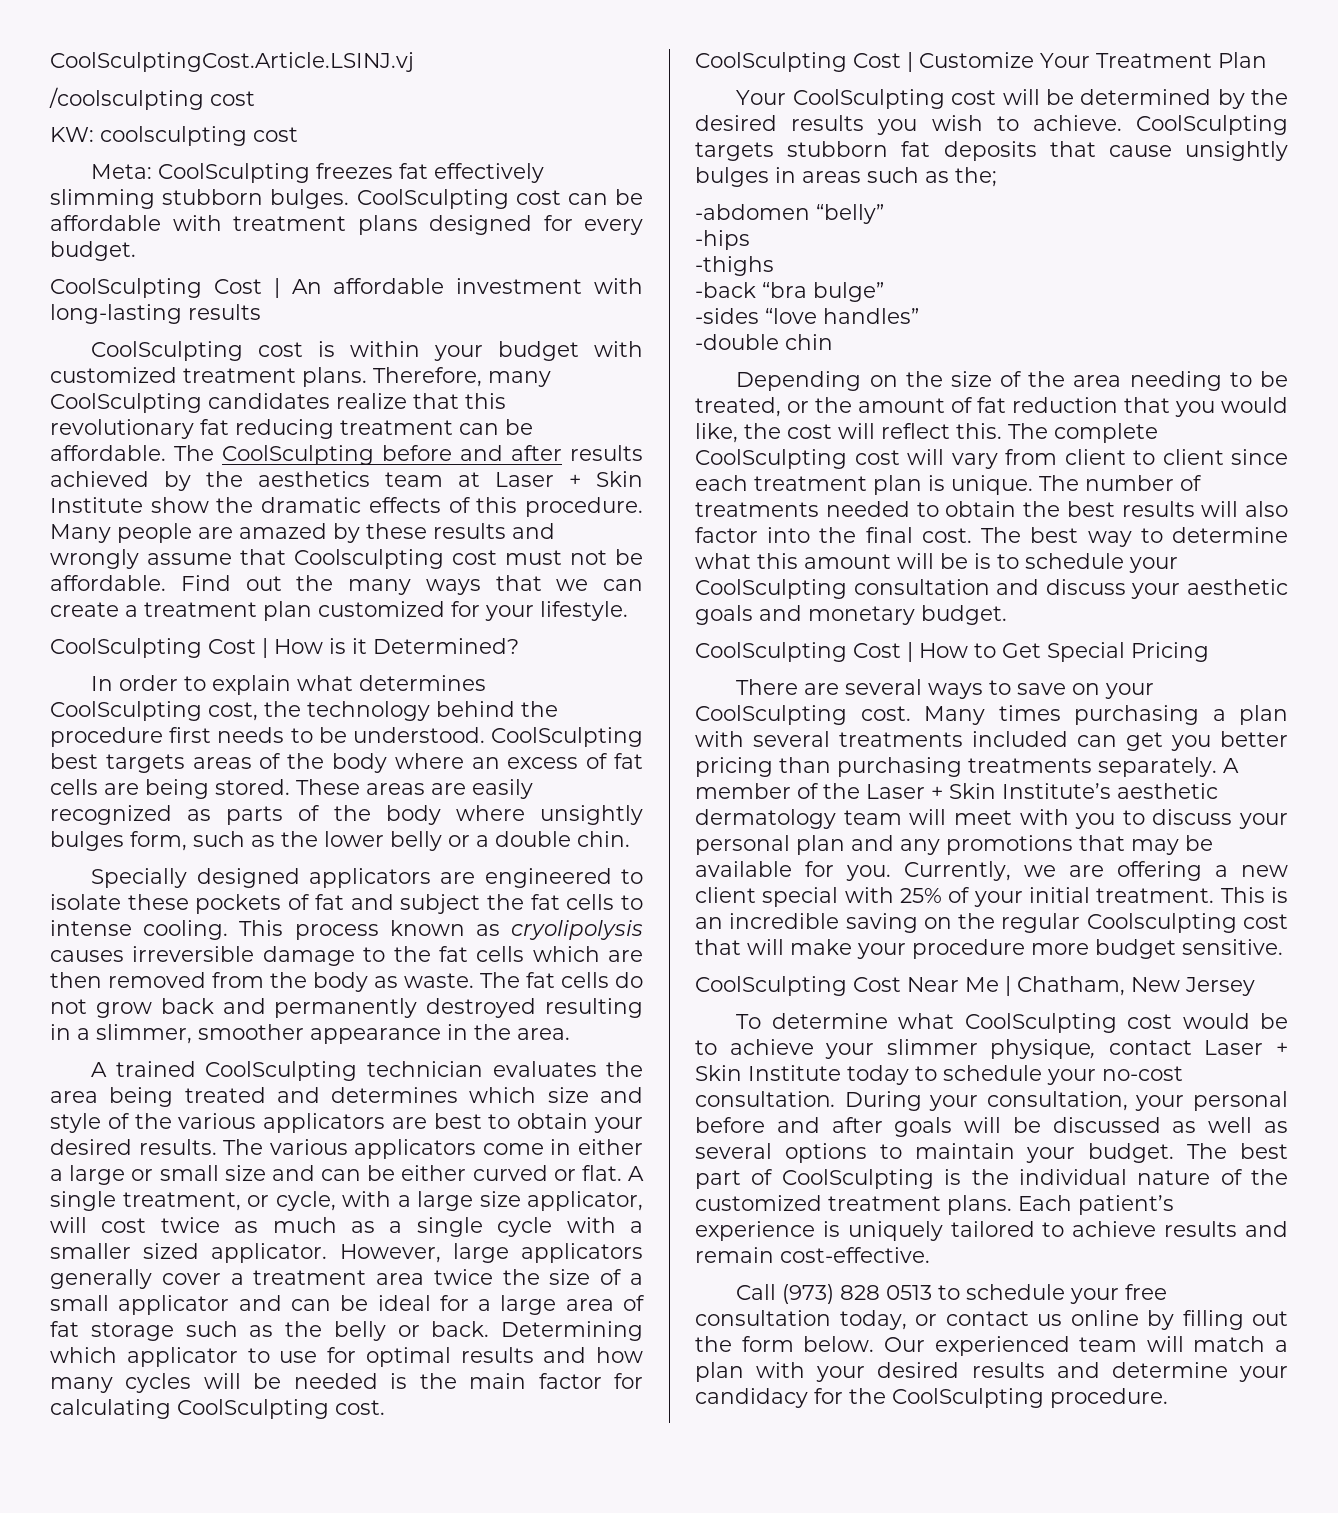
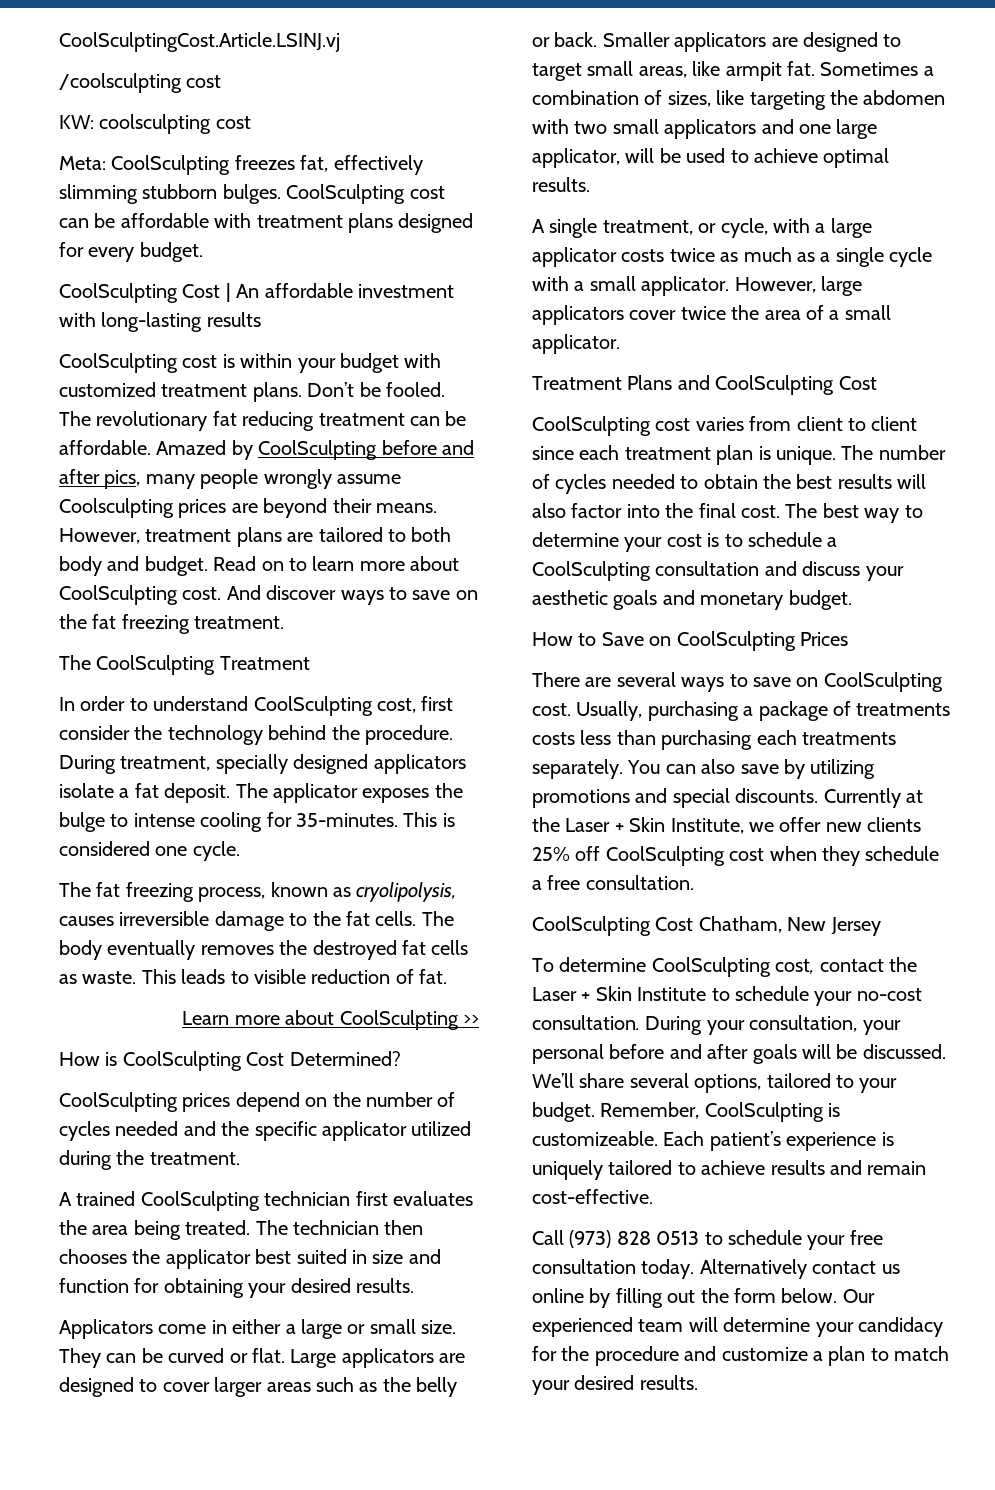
- Meta: CoolSculpting freezes fat effectively slimming stubborn bulges.
+ Meta: CoolSculpting freezes fat, effectively slimming stubborn bulges.
- Therefore, many CoolSculpting candidates realize that this revolutionary fat reducing treatment can be affordable.
+ Don’t be fooled. The revolutionary fat reducing treatment can be affordable.
- The CoolSculpting before and after results achieved by the aesthetics team at Laser + Skin Institute show the dramatic effects of this procedure. Many people are amazed by these results and wrongly assume that Coolsculpting cost must not be affordable. Find out the many ways that we can create a treatment plan customized for your lifestyle.
- CoolSculpting Cost | How is it Determined?
- In order to explain what determines CoolSculpting cost, the technology behind the procedure first needs to be understood. CoolSculpting best targets areas of the body where an excess of fat cells are being stored. These areas are easily recognized as parts of the body where unsightly bulges form, such as the lower belly or a double chin.
- Specially designed applicators are engineered to isolate these pockets of fat and subject the fat cells to intense cooling. This process known as cryolipolysis causes irreversible damage to the fat cells which are then removed from the body as waste. The fat cells do not grow back and permanently destroyed resulting in a slimmer, smoother appearance in the area.
+ Amazed by CoolSculpting before and after pics, many people wrongly assume Coolsculpting prices are beyond their means. However, treatment plans are tailored to both body and budget. Read on to learn more about CoolSculpting cost. And discover ways to save on the fat freezing treatment.
+ The CoolSculpting Treatment
+ In order to understand CoolSculpting cost, first consider the technology behind the procedure. During treatment, specially designed applicators isolate a fat deposit. The applicator exposes the bulge to intense cooling for 35-minutes. This is considered one cycle.
+ The fat freezing process, known as cryolipolysis, causes irreversible damage to the fat cells. The body eventually removes the destroyed fat cells as waste. This leads to visible reduction of fat.
+ Learn more about CoolSculpting >>
+ How is CoolSculpting Cost Determined?
+ CoolSculpting prices depend on the number of cycles needed and the specific applicator utilized during the treatment.
- A trained CoolSculpting technician evaluates the area being treated and determines which size and style of the various applicators are best to obtain your desired results. The various applicators come in either a large or small size and can be either curved or flat. A single treatment, or cycle, with a large size applicator, will cost twice as much as a single cycle with a smaller sized applicator.
+ A trained CoolSculpting technician first evaluates the area being treated. The technician then chooses the applicator best suited in size and function for obtaining your desired results.
+ Applicators come in either a large or small size. They can be curved or flat. Large applicators are designed to cover larger areas such as the belly or back. Smaller applicators are designed to target small areas, like armpit fat. Sometimes a combination of sizes, like targeting the abdomen with two small applicators and one large applicator, will be used to achieve optimal results.
+ A single treatment, or cycle, with a large applicator costs twice as much as a single cycle with a small applicator.
- However, large applicators generally cover a treatment area twice the size of a small applicator and can be ideal for a large area of fat storage such as the belly or back. Determining which applicator to use for optimal results and how many cycles will be needed is the main factor for calculating CoolSculpting cost.
- CoolSculpting Cost | Customize Your Treatment Plan
- Your CoolSculpting cost will be determined by the desired results you wish to achieve. CoolSculpting targets stubborn fat deposits that cause unsightly bulges in areas such as the;
- -abdomen “belly”
- -hips
- -thighs
- -back “bra bulge”
- -sides “love handles”
- -double chin
- Depending on the size of the area needing to be treated, or the amount of fat reduction that you would like, the cost will reflect this. The complete CoolSculpting cost will vary from client to client since each treatment plan is unique.
+ However, large applicators cover twice the area of a small applicator.
+ Treatment Plans and CoolSculpting Cost
+ CoolSculpting cost varies from client to client since each treatment plan is unique.
- The number of treatments needed to obtain the best results will also factor into the final cost.
+ The number of cycles needed to obtain the best results will also factor into the final cost.
- The best way to determine what this amount will be is to schedule your CoolSculpting consultation and discuss your aesthetic goals and monetary budget.
+ The best way to determine your cost is to schedule a CoolSculpting consultation and discuss your aesthetic goals and monetary budget.
- CoolSculpting Cost | How to Get Special Pricing
+ How to Save on CoolSculpting Prices
- There are several ways to save on your CoolSculpting cost. Many times purchasing a plan with several treatments included can get you better pricing than purchasing treatments separately.
+ There are several ways to save on CoolSculpting cost. Usually, purchasing a package of treatments costs less than purchasing each treatments separately.
- A member of the Laser + Skin Institute’s aesthetic dermatology team will meet with you to discuss your personal plan and any promotions that may be available for you. Currently, we are offering a new client special with 25% of your initial treatment. This is an incredible saving on the regular Coolsculpting cost that will make your procedure more budget sensitive.
- CoolSculpting Cost Near Me | Chatham, New Jersey
+ You can also save by utilizing promotions and special discounts. Currently at the Laser + Skin Institute, we offer new clients 25% off CoolSculpting cost when they schedule a free consultation.
+ CoolSculpting Cost Chatham, New Jersey
- To determine what CoolSculpting cost would be to achieve your slimmer physique, contact Laser + Skin Institute today to schedule your no-cost consultation.
+ To determine CoolSculpting cost, contact the Laser + Skin Institute to schedule your no-cost consultation.
- During your consultation, your personal before and after goals will be discussed as well as several options to maintain your budget. The best part of CoolSculpting is the individual nature of the customized treatment plans.
+ During your consultation, your personal before and after goals will be discussed. We’ll share several options, tailored to your budget. Remember, CoolSculpting is customizeable.
- Call (973) 828 0513 to schedule your free consultation today, or contact us online by filling out the form below.
+ Call (973) 828 0513 to schedule your free consultation today. Alternatively contact us online by filling out the form below.
- Our experienced team will match a plan with your desired results and determine your candidacy for the CoolSculpting procedure.
+ Our experienced team will determine your candidacy for the procedure and customize a plan to match your desired results.

